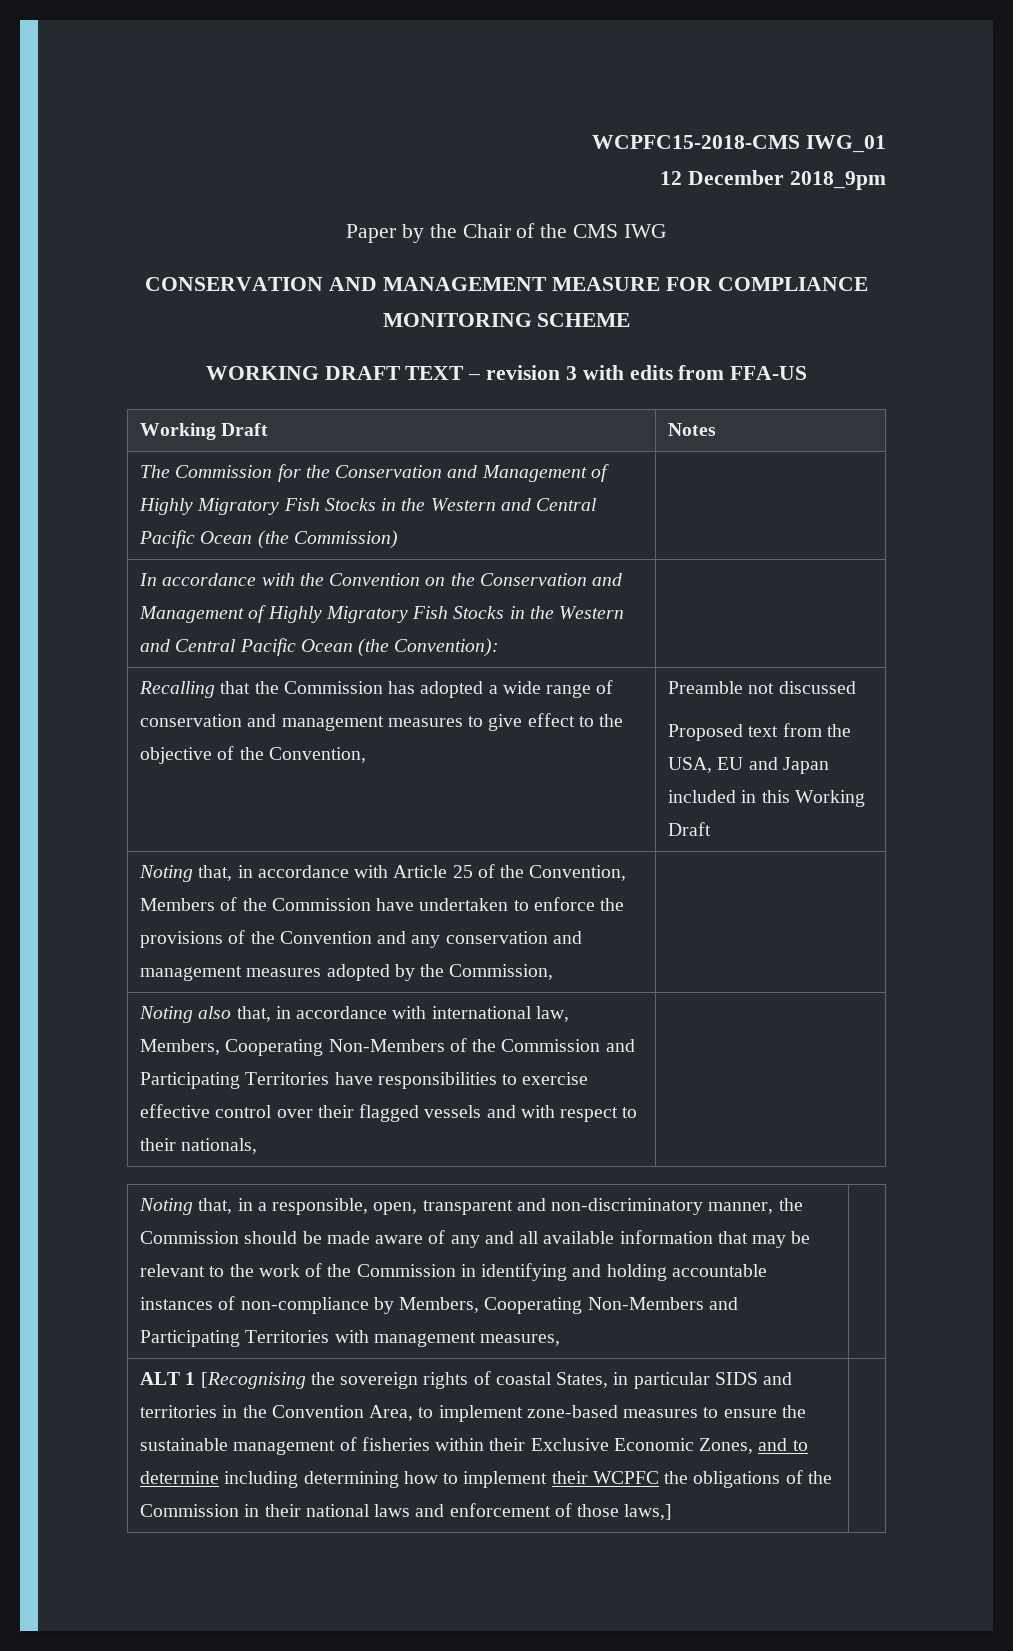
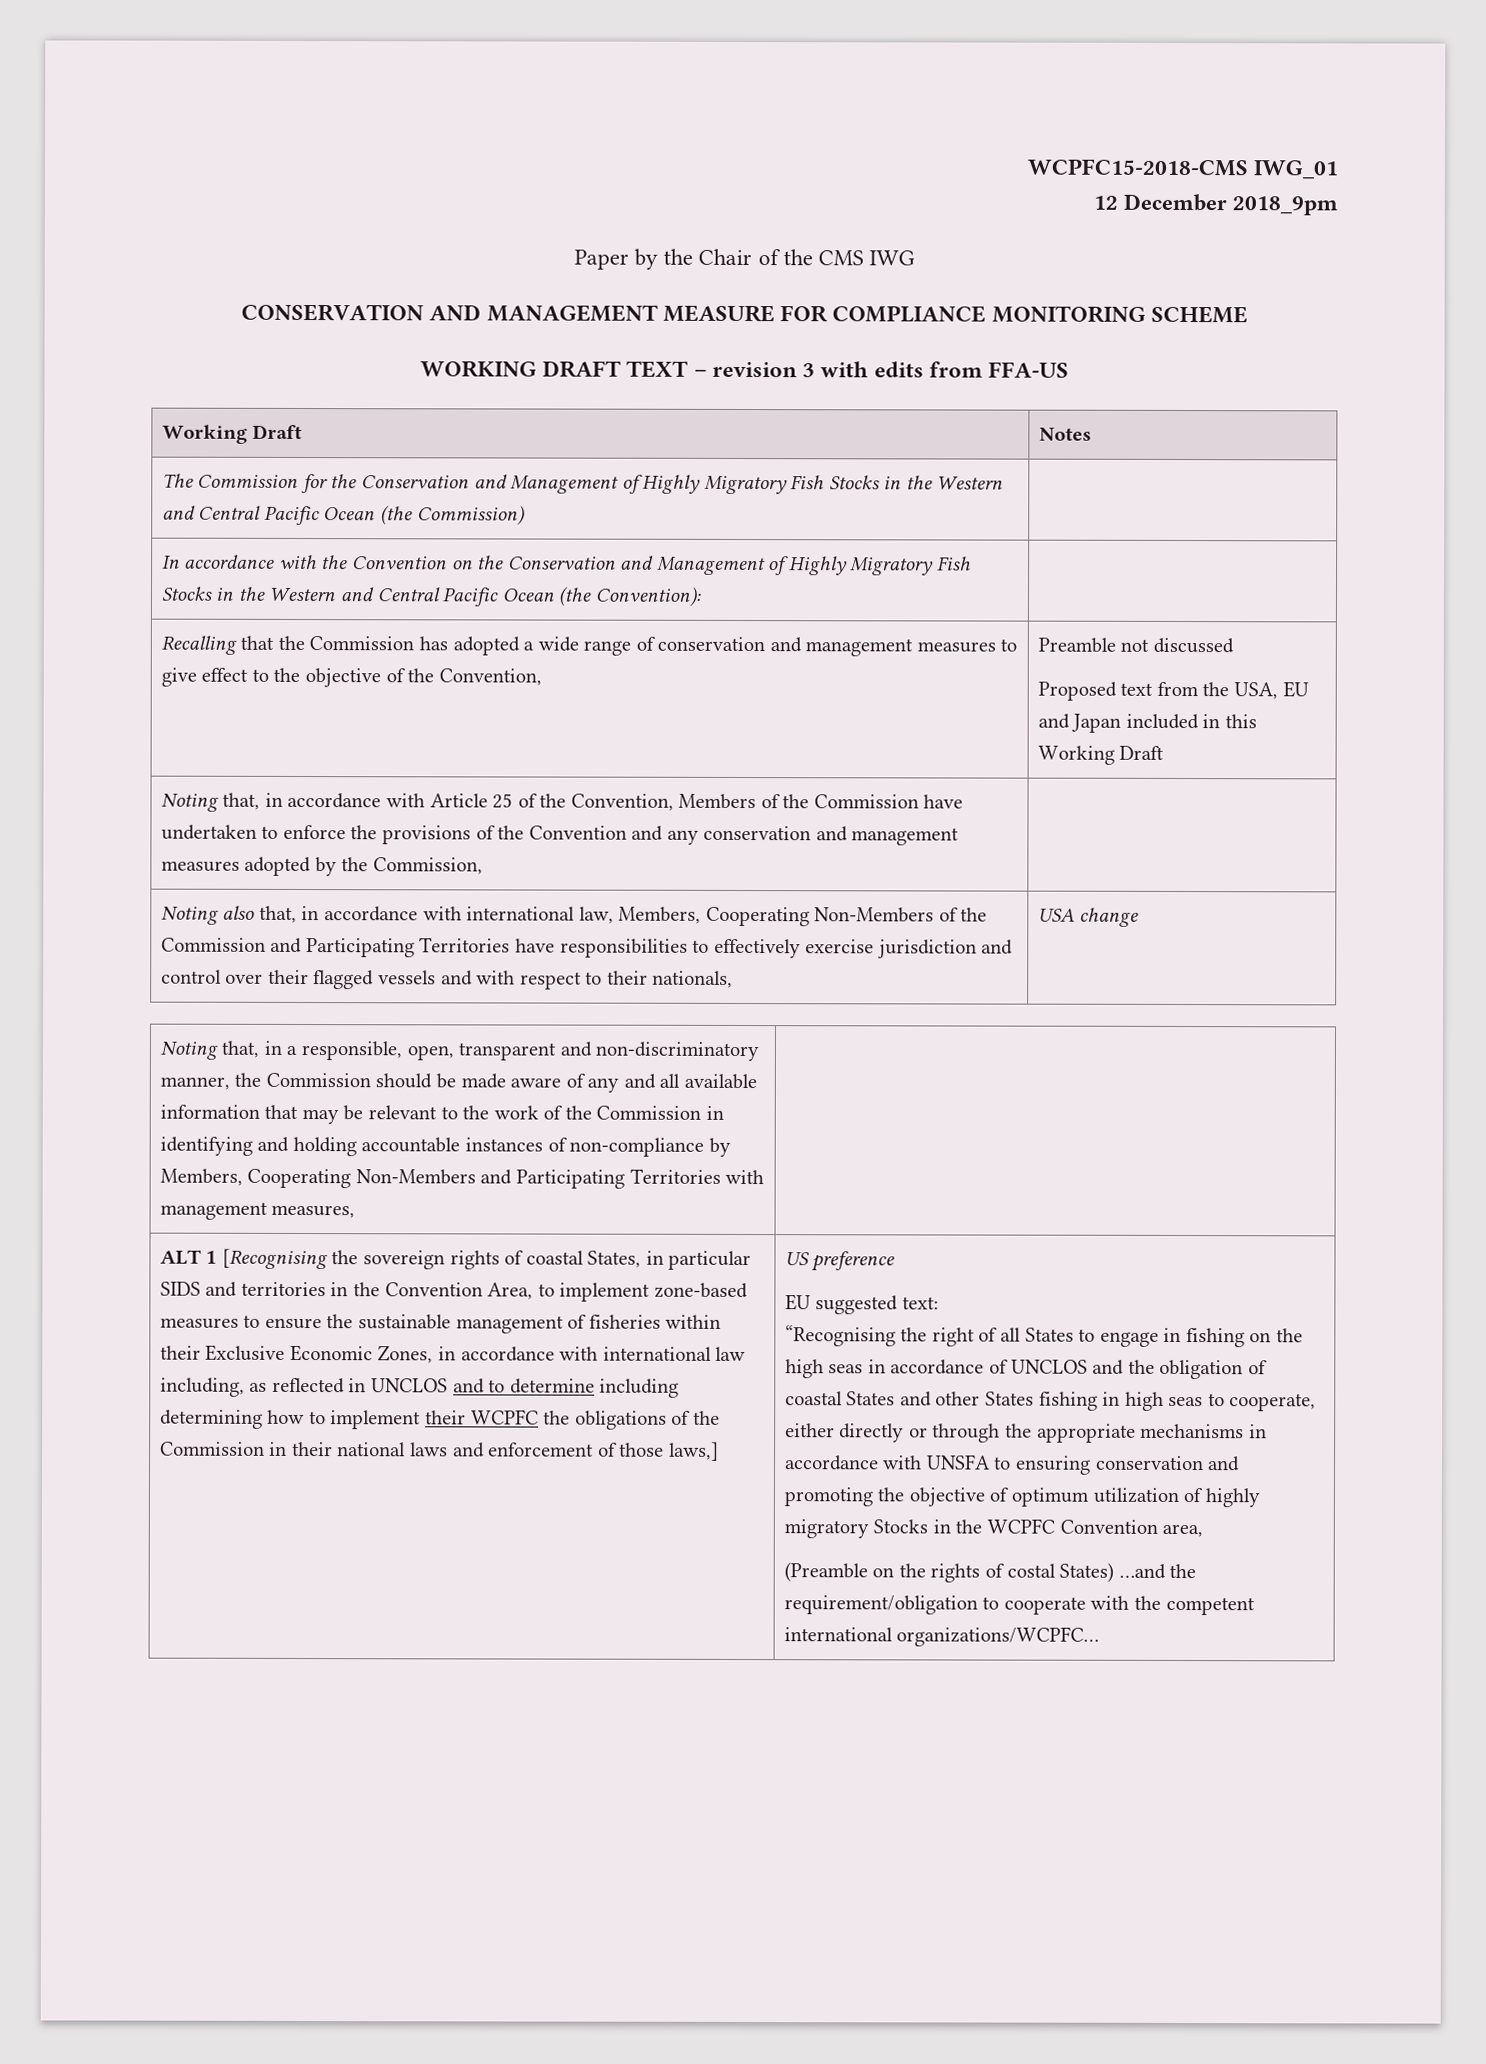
- Noting also that, in accordance with international law, Members, Cooperating Non-Members of the Commission and Participating Territories have responsibilities to exercise effective control over their flagged vessels and with respect to their nationals, |
+ Noting also that, in accordance with international law, Members, Cooperating Non-Members of the Commission and Participating Territories have responsibilities to effectively exercise jurisdiction and control over their flagged vessels and with respect to their nationals, | USA change
- ALT 1 [Recognising the sovereign rights of coastal States, in particular SIDS and territories in the Convention Area, to implement zone-based measures to ensure the sustainable management of fisheries within their Exclusive Economic Zones, and to determine including determining how to implement their WCPFC the obligations of the Commission in their national laws and enforcement of those laws,]
+ ALT 1 [Recognising the sovereign rights of coastal States, in particular SIDS and territories in the Convention Area, to implement zone-based measures to ensure the sustainable management of fisheries within their Exclusive Economic Zones, in accordance with international law including, as reflected in UNCLOS and to determine including determining how to implement their WCPFC the obligations of the Commission in their national laws and enforcement of those laws,]
+ US preference
+ EU suggested text:
+ “Recognising the right of all States to engage in fishing on the high seas in accordance of UNCLOS and the obligation of coastal States and other States fishing in high seas to cooperate, either directly or through the appropriate mechanisms in accordance with UNSFA to ensuring conservation and promoting the objective of optimum utilization of highly migratory Stocks in the WCPFC Convention area,
+ (Preamble on the rights of costal States) …and the requirement/obligation to cooperate with the competent international organizations/WCPFC…

